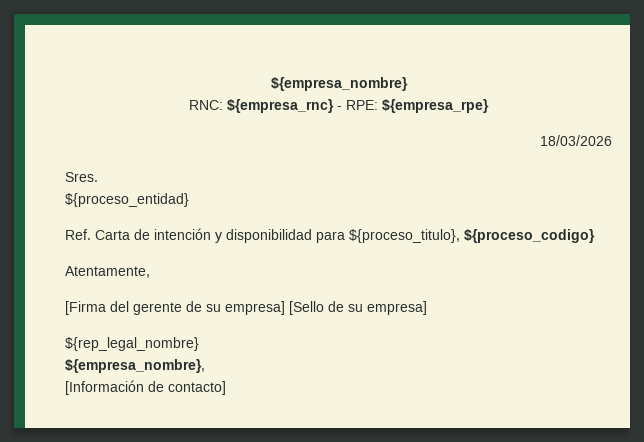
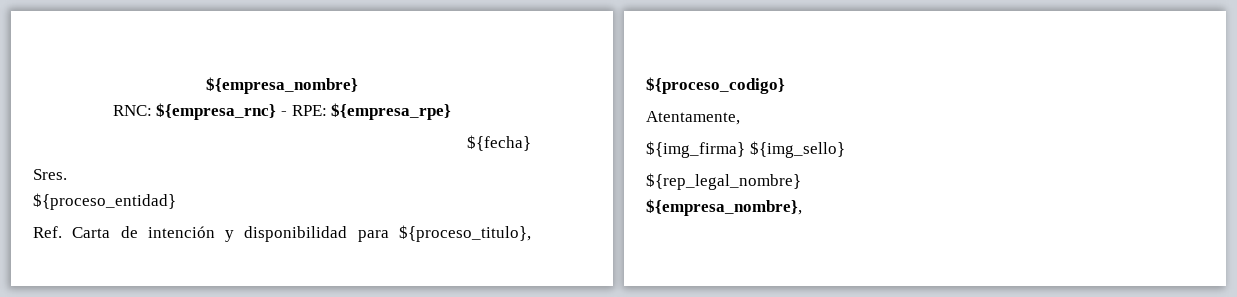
- 18/03/2026
+ ${fecha}
- [Firma del gerente de su empresa] [Sello de su empresa]
+ ${img_firma} ${img_sello}
- [Información de contacto]

